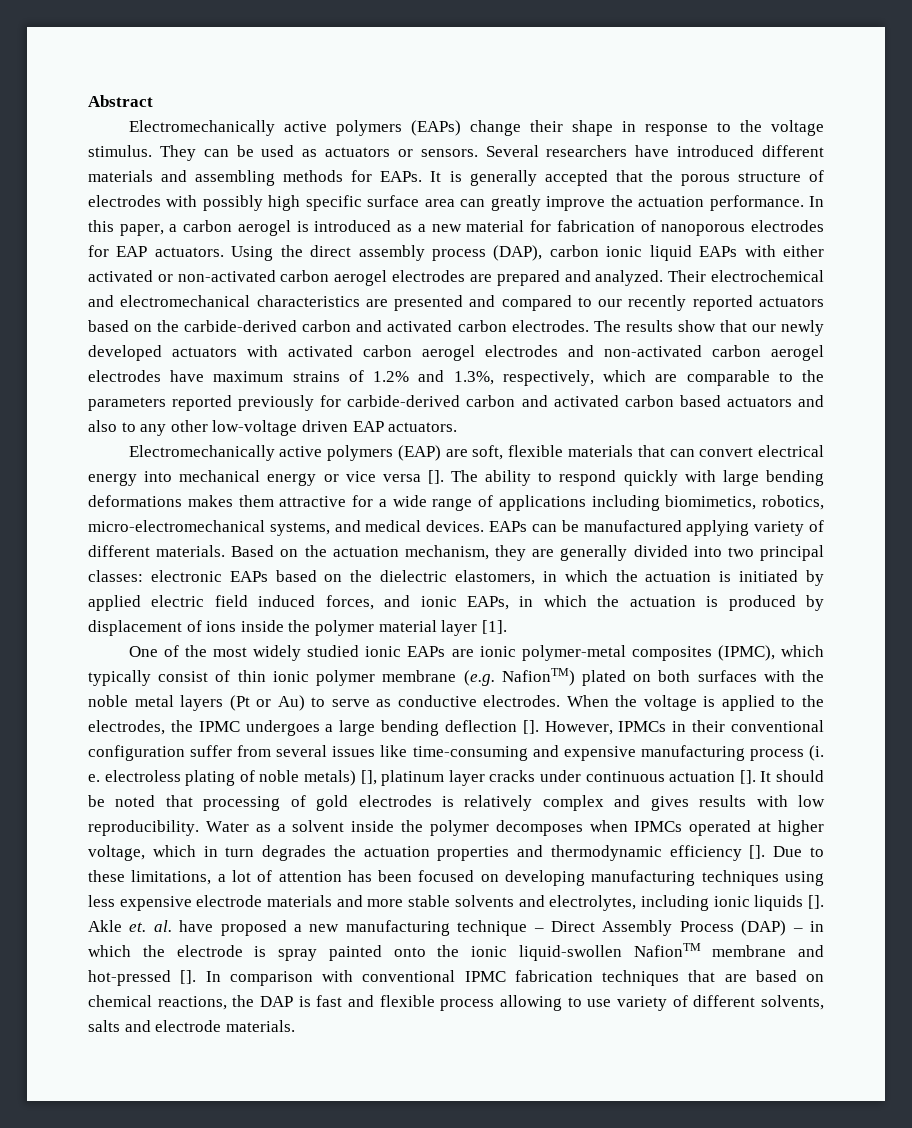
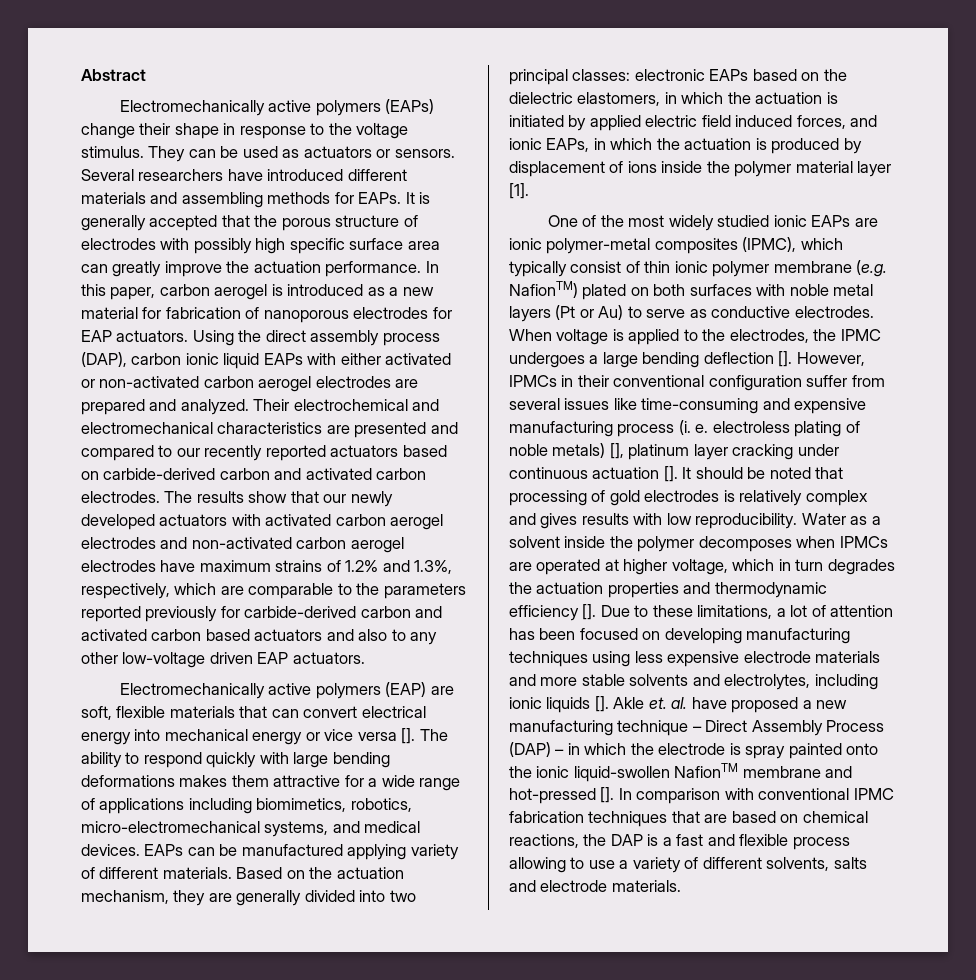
- In this paper, a carbon aerogel is introduced as a new material for fabrication of nanoporous electrodes for EAP actuators.
+ In this paper, carbon aerogel is introduced as a new material for fabrication of nanoporous electrodes for EAP actuators.
- Their electrochemical and electromechanical characteristics are presented and compared to our recently reported actuators based on the carbide-derived carbon and activated carbon electrodes.
+ Their electrochemical and electromechanical characteristics are presented and compared to our recently reported actuators based on carbide-derived carbon and activated carbon electrodes.
- One of the most widely studied ionic EAPs are ionic polymer-metal composites (IPMC), which typically consist of thin ionic polymer membrane (e.g. NafionTM) plated on both surfaces with the noble metal layers (Pt or Au) to serve as conductive electrodes.
+ One of the most widely studied ionic EAPs are ionic polymer-metal composites (IPMC), which typically consist of thin ionic polymer membrane (e.g. NafionTM) plated on both surfaces with noble metal layers (Pt or Au) to serve as conductive electrodes.
- When the voltage is applied to the electrodes, the IPMC undergoes a large bending deflection [].
+ When voltage is applied to the electrodes, the IPMC undergoes a large bending deflection [].
- However, IPMCs in their conventional configuration suffer from several issues like time-consuming and expensive manufacturing process (i. e. electroless plating of noble metals) [], platinum layer cracks under continuous actuation [].
+ However, IPMCs in their conventional configuration suffer from several issues like time-consuming and expensive manufacturing process (i. e. electroless plating of noble metals) [], platinum layer cracking under continuous actuation [].
- Water as a solvent inside the polymer decomposes when IPMCs operated at higher voltage, which in turn degrades the actuation properties and thermodynamic efficiency [].
+ Water as a solvent inside the polymer decomposes when IPMCs are operated at higher voltage, which in turn degrades the actuation properties and thermodynamic efficiency [].
- In comparison with conventional IPMC fabrication techniques that are based on chemical reactions, the DAP is fast and flexible process allowing to use variety of different solvents, salts and electrode materials.
+ In comparison with conventional IPMC fabrication techniques that are based on chemical reactions, the DAP is a fast and flexible process allowing to use a variety of different solvents, salts and electrode materials.

